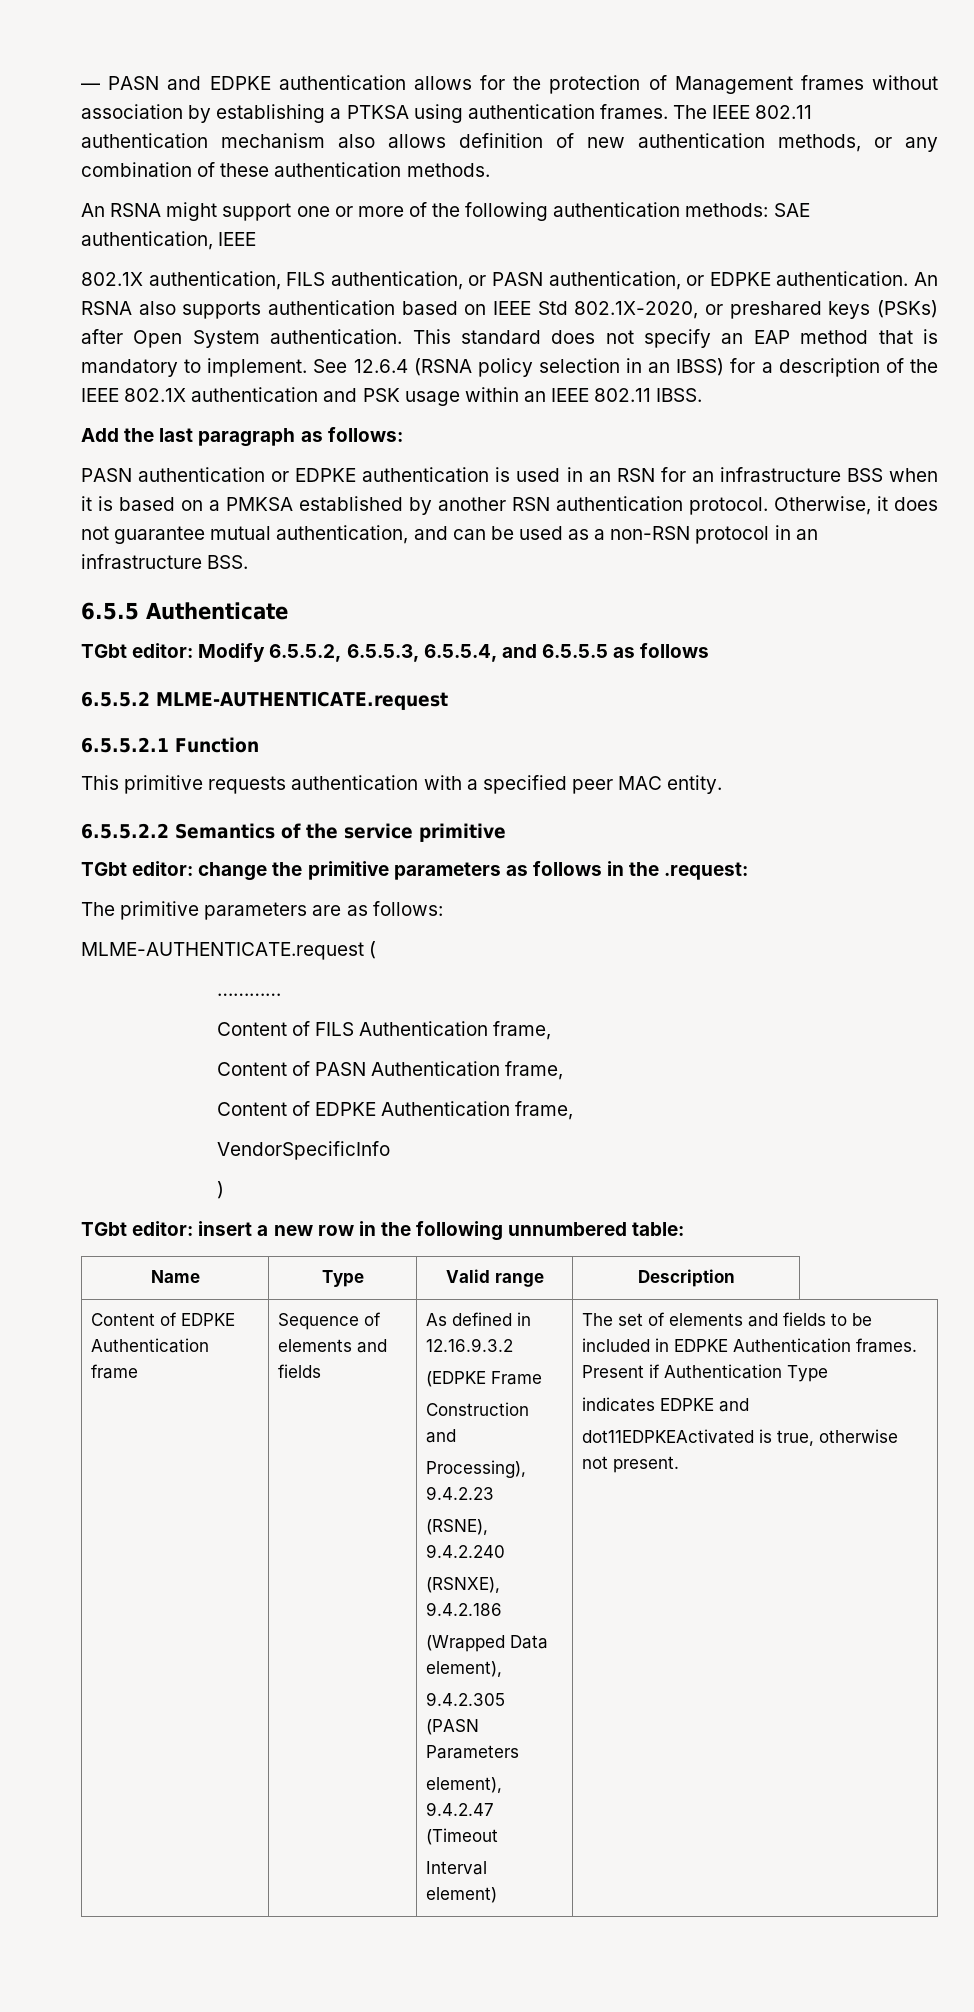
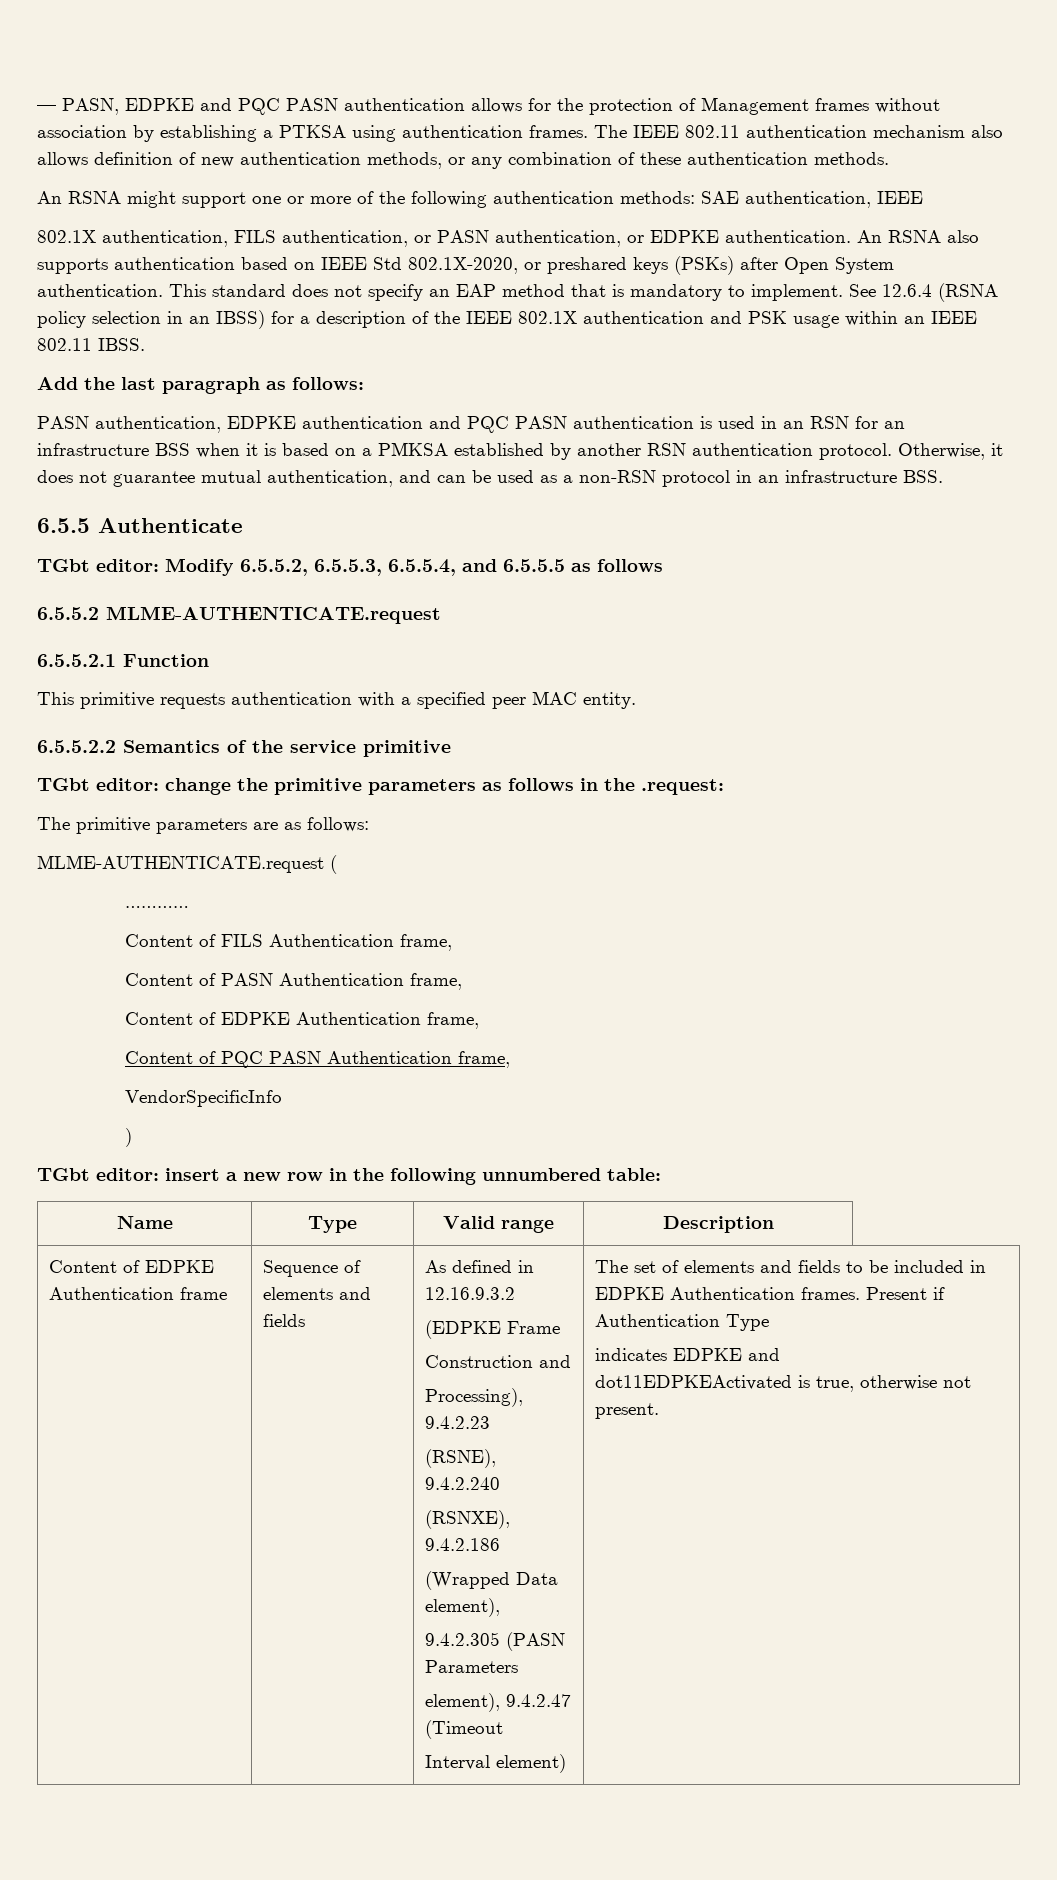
- — PASN and EDPKE authentication allows for the protection of Management frames without association by establishing a PTKSA using authentication frames.
+ — PASN, EDPKE and PQC PASN authentication allows for the protection of Management frames without association by establishing a PTKSA using authentication frames.
- PASN authentication or EDPKE authentication is used in an RSN for an infrastructure BSS when it is based on a PMKSA established by another RSN authentication protocol.
+ PASN authentication, EDPKE authentication and PQC PASN authentication is used in an RSN for an infrastructure BSS when it is based on a PMKSA established by another RSN authentication protocol.
+ Content of PQC PASN Authentication frame,

